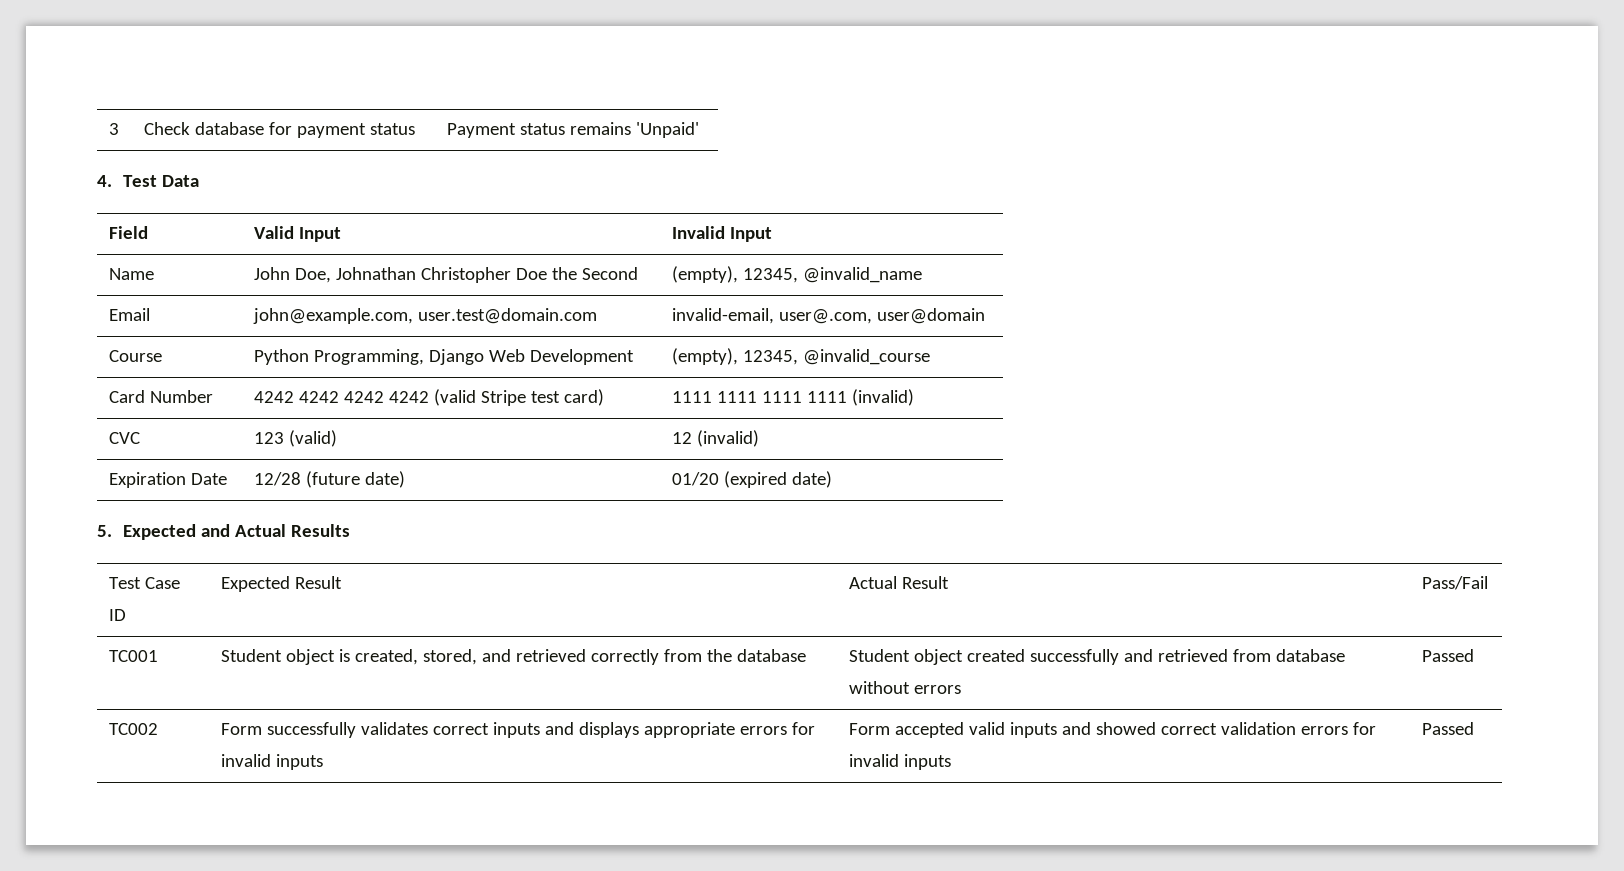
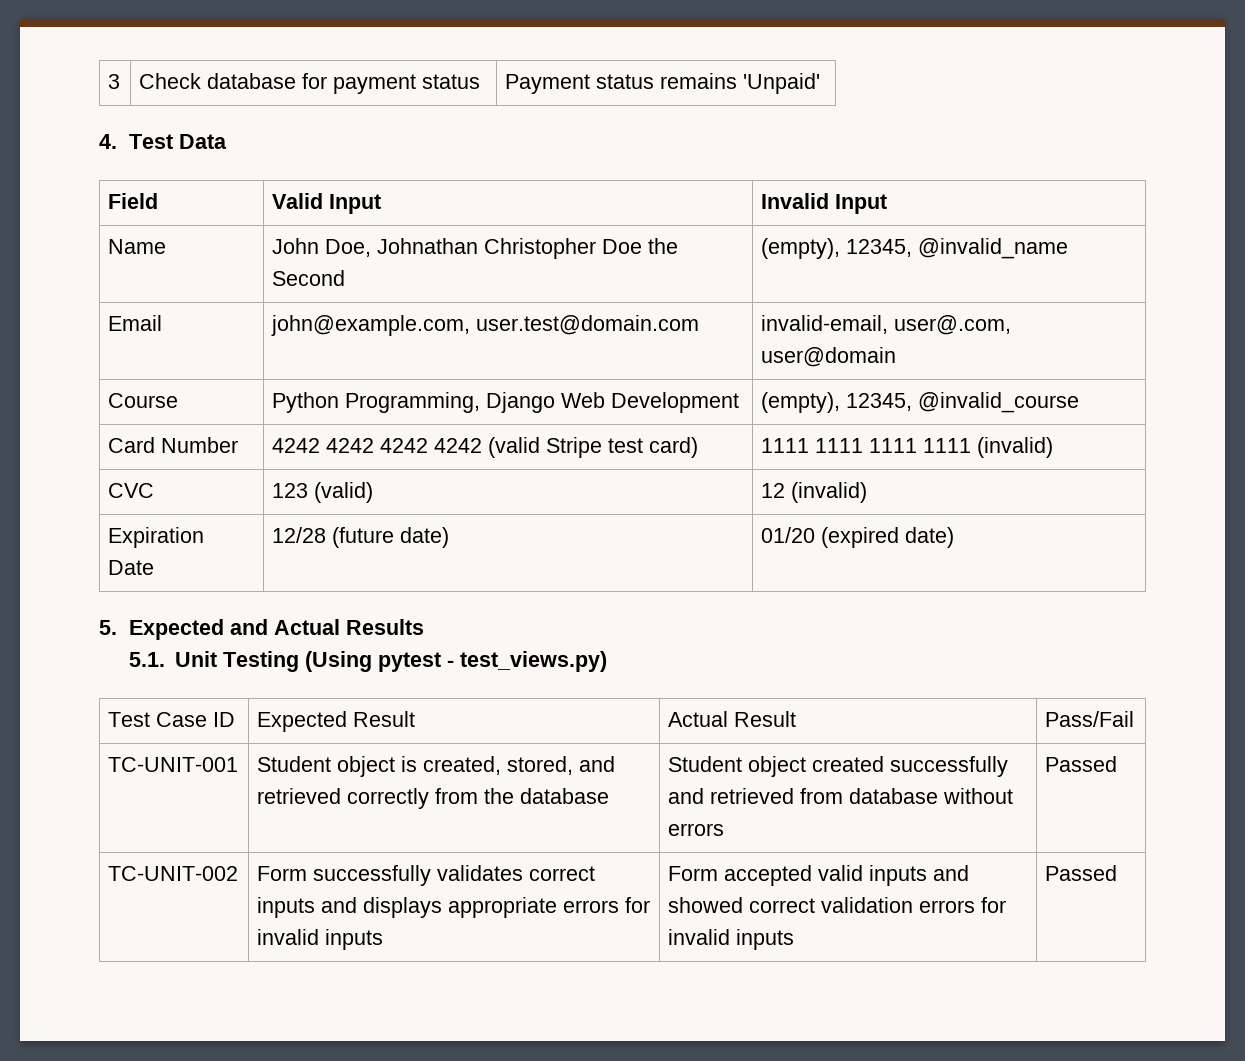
+ 5.1. Unit Testing (Using pytest - test_views.py)
- TC001 | Student object is created, stored, and retrieved correctly from the database | Student object created successfully and retrieved from database without errors | Passed
+ TC-UNIT-001 | Student object is created, stored, and retrieved correctly from the database | Student object created successfully and retrieved from database without errors | Passed
- TC002 | Form successfully validates correct inputs and displays appropriate errors for invalid inputs | Form accepted valid inputs and showed correct validation errors for invalid inputs | Passed
+ TC-UNIT-002 | Form successfully validates correct inputs and displays appropriate errors for invalid inputs | Form accepted valid inputs and showed correct validation errors for invalid inputs | Passed

